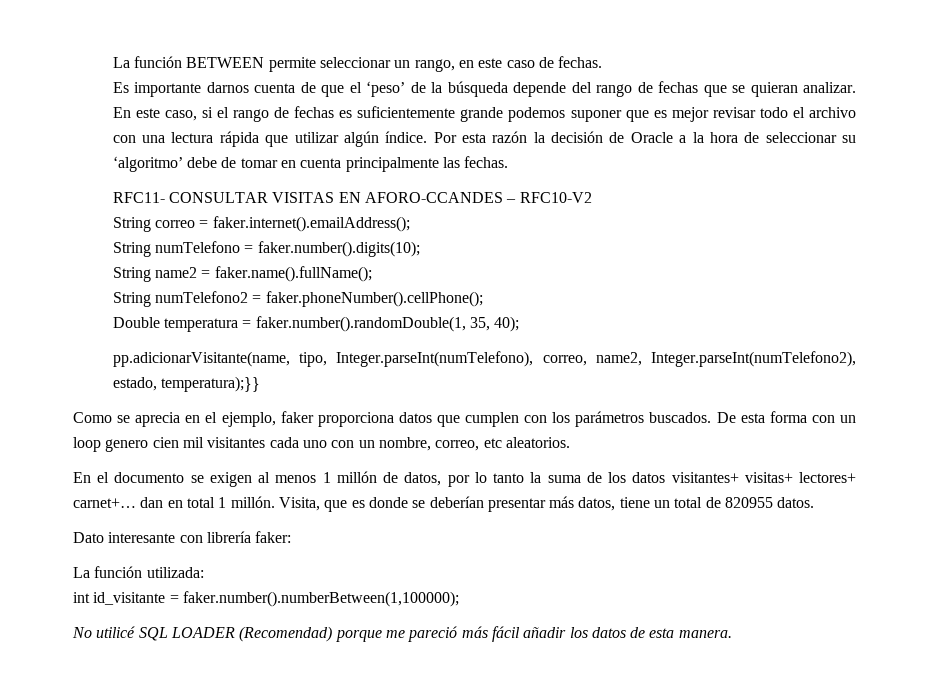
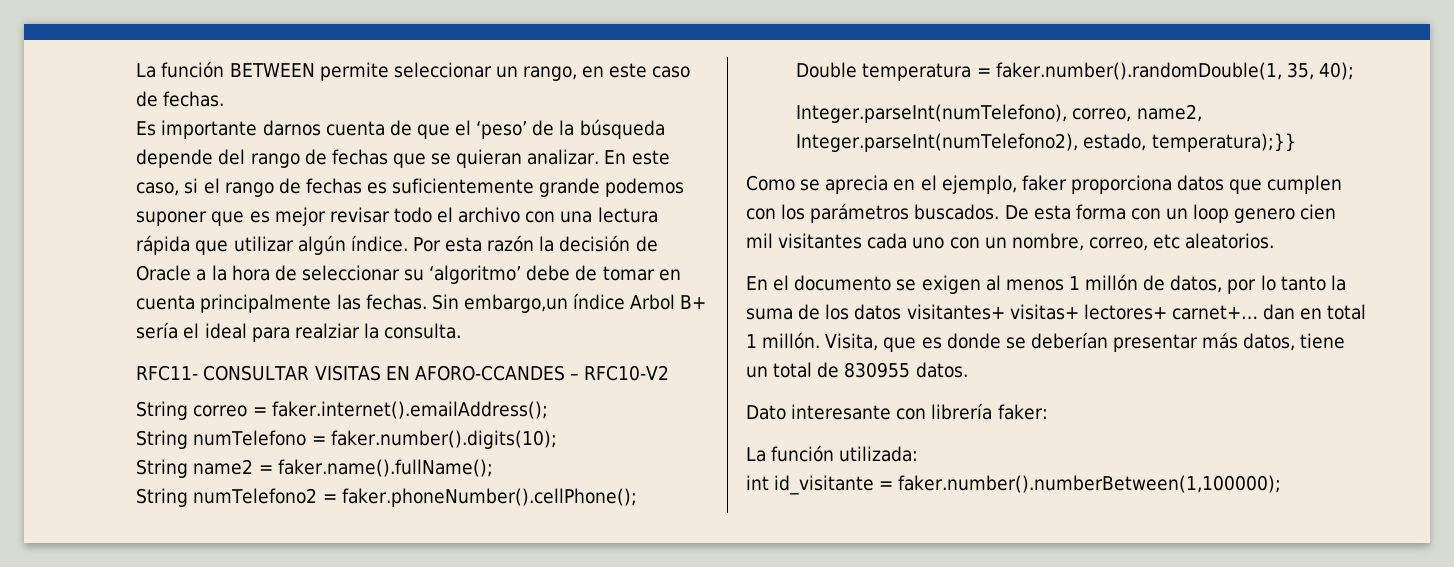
+ Sin embargo,un índice Arbol B+ sería el ideal para realziar la consulta.
- pp.adicionarVisitante(name, tipo, Integer.parseInt(numTelefono), correo, name2, Integer.parseInt(numTelefono2), estado, temperatura);}}
+ Integer.parseInt(numTelefono), correo, name2, Integer.parseInt(numTelefono2), estado, temperatura);}}
- Visita, que es donde se deberían presentar más datos, tiene un total de 820955 datos.
+ Visita, que es donde se deberían presentar más datos, tiene un total de 830955 datos.
- No utilicé SQL LOADER (Recomendad) porque me pareció más fácil añadir los datos de esta manera.

